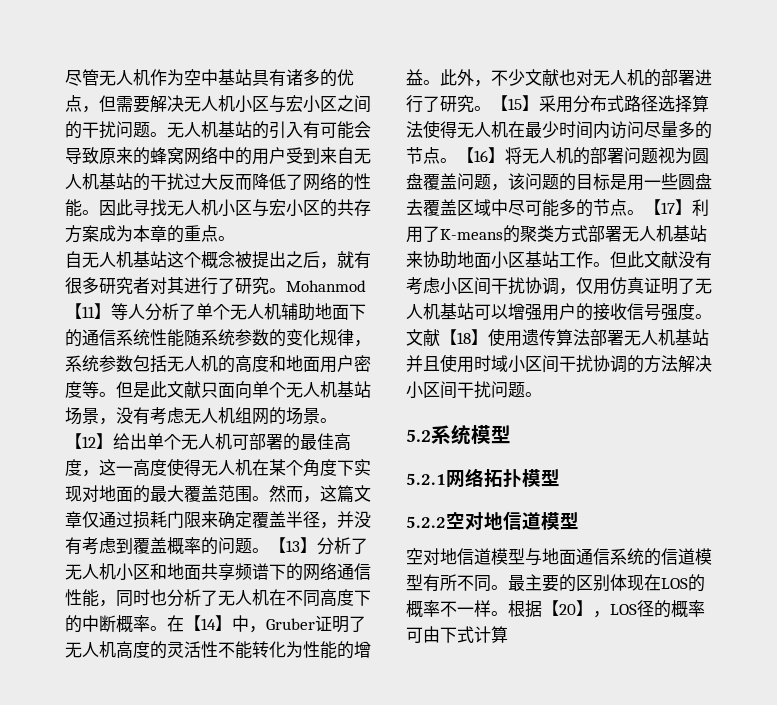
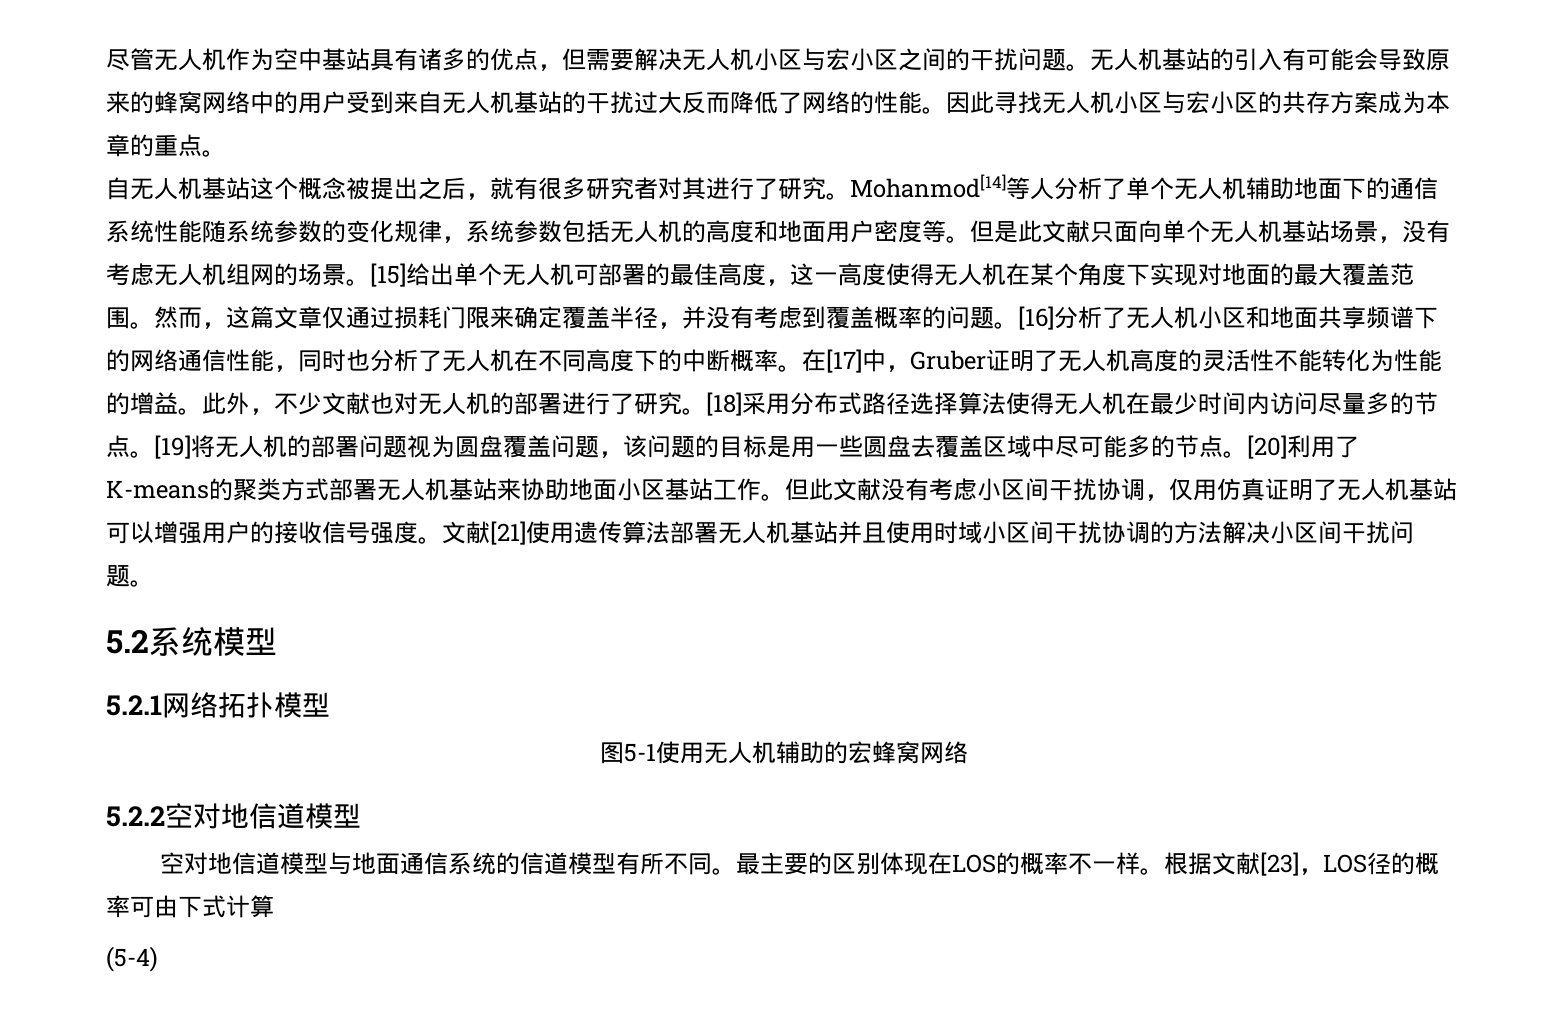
- Mohanmod【11】等人分析了单个无人机辅助地面下的通信系统性能随系统参数的变化规律，系统参数包括无人机的高度和地面用户密度等。
+ Mohanmod[14]等人分析了单个无人机辅助地面下的通信系统性能随系统参数的变化规律，系统参数包括无人机的高度和地面用户密度等。
- 【12】给出单个无人机可部署的最佳高度，这一高度使得无人机在某个角度下实现对地面的最大覆盖范围。
+ [15]给出单个无人机可部署的最佳高度，这一高度使得无人机在某个角度下实现对地面的最大覆盖范围。
- 【13】分析了无人机小区和地面共享频谱下的网络通信性能，同时也分析了无人机在不同高度下的中断概率。
+ [16]分析了无人机小区和地面共享频谱下的网络通信性能，同时也分析了无人机在不同高度下的中断概率。
- 在【14】中，Gruber证明了无人机高度的灵活性不能转化为性能的增益。
+ 在[17]中，Gruber证明了无人机高度的灵活性不能转化为性能的增益。
- 【15】采用分布式路径选择算法使得无人机在最少时间内访问尽量多的节点。
+ [18]采用分布式路径选择算法使得无人机在最少时间内访问尽量多的节点。
- 【16】将无人机的部署问题视为圆盘覆盖问题，该问题的目标是用一些圆盘去覆盖区域中尽可能多的节点。
+ [19]将无人机的部署问题视为圆盘覆盖问题，该问题的目标是用一些圆盘去覆盖区域中尽可能多的节点。
- 【17】利用了K-means的聚类方式部署无人机基站来协助地面小区基站工作。
+ [20]利用了K-means的聚类方式部署无人机基站来协助地面小区基站工作。
- 文献【18】使用遗传算法部署无人机基站并且使用时域小区间干扰协调的方法解决小区间干扰问题。
+ 文献[21]使用遗传算法部署无人机基站并且使用时域小区间干扰协调的方法解决小区间干扰问题。
+ 图5-1使用无人机辅助的宏蜂窝网络
- 根据【20】，LOS径的概率可由下式计算
+ 根据文献[23]，LOS径的概率可由下式计算
+ (5-4)

